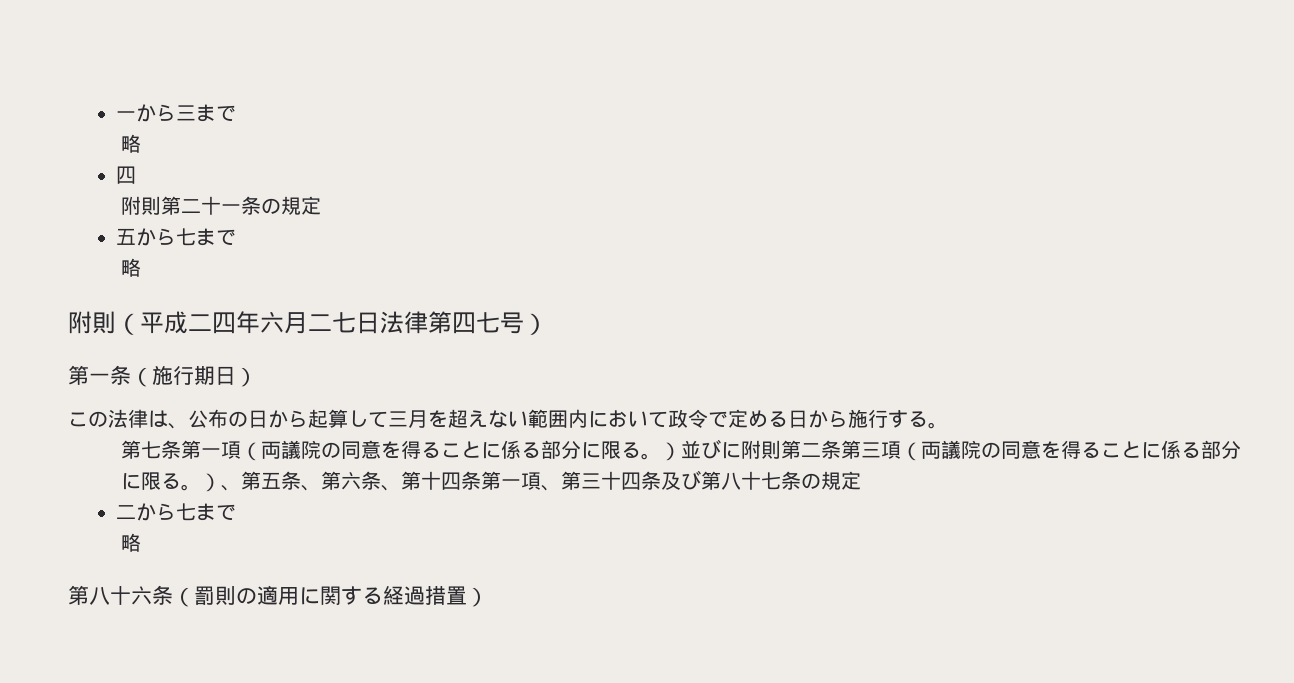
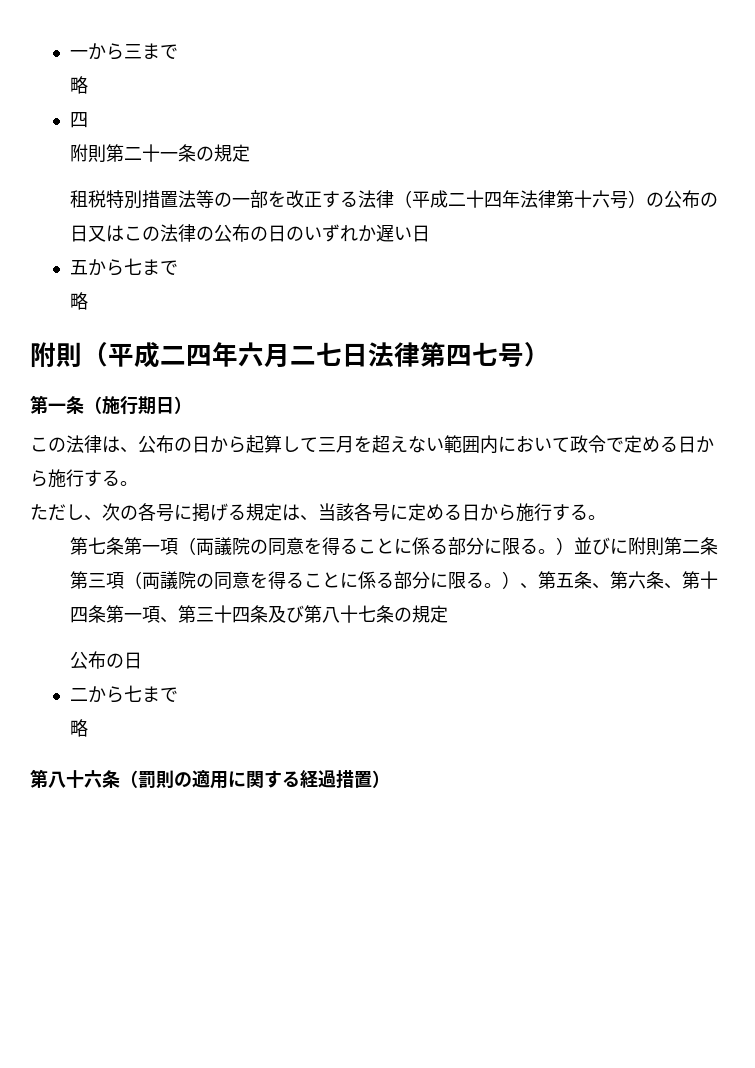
+ 租税特別措置法等の一部を改正する法律（平成二十四年法律第十六号）の公布の日又はこの法律の公布の日のいずれか遅い日
+ ただし、次の各号に掲げる規定は、当該各号に定める日から施行する。
  第七条第一項（両議院の同意を得ることに係る部分に限る。）並びに附則第二条第三項（両議院の同意を得ることに係る部分に限る。）、第五条、第六条、第十四条第一項、第三十四条及び第八十七条の規定
+ 公布の日

